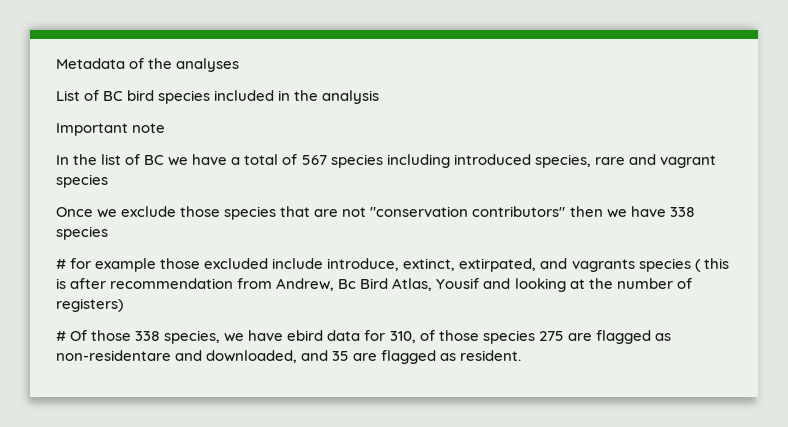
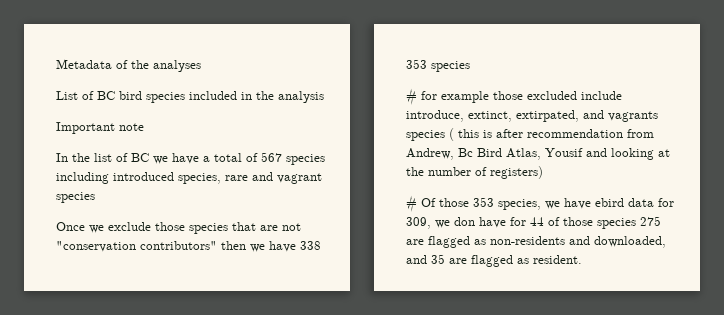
- Once we exclude those species that are not "conservation contributors" then we have 338 species
+ Once we exclude those species that are not "conservation contributors" then we have 338 353 species
- # Of those 338 species, we have ebird data for 310, of those species 275 are flagged as non-residentare and downloaded, and 35 are flagged as resident.
+ # Of those 353 species, we have ebird data for 309, we don have for 44 of those species 275 are flagged as non-residents and downloaded, and 35 are flagged as resident.

